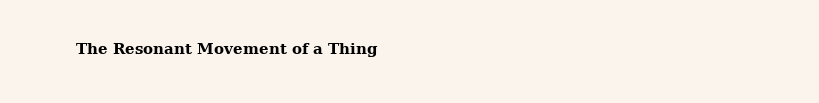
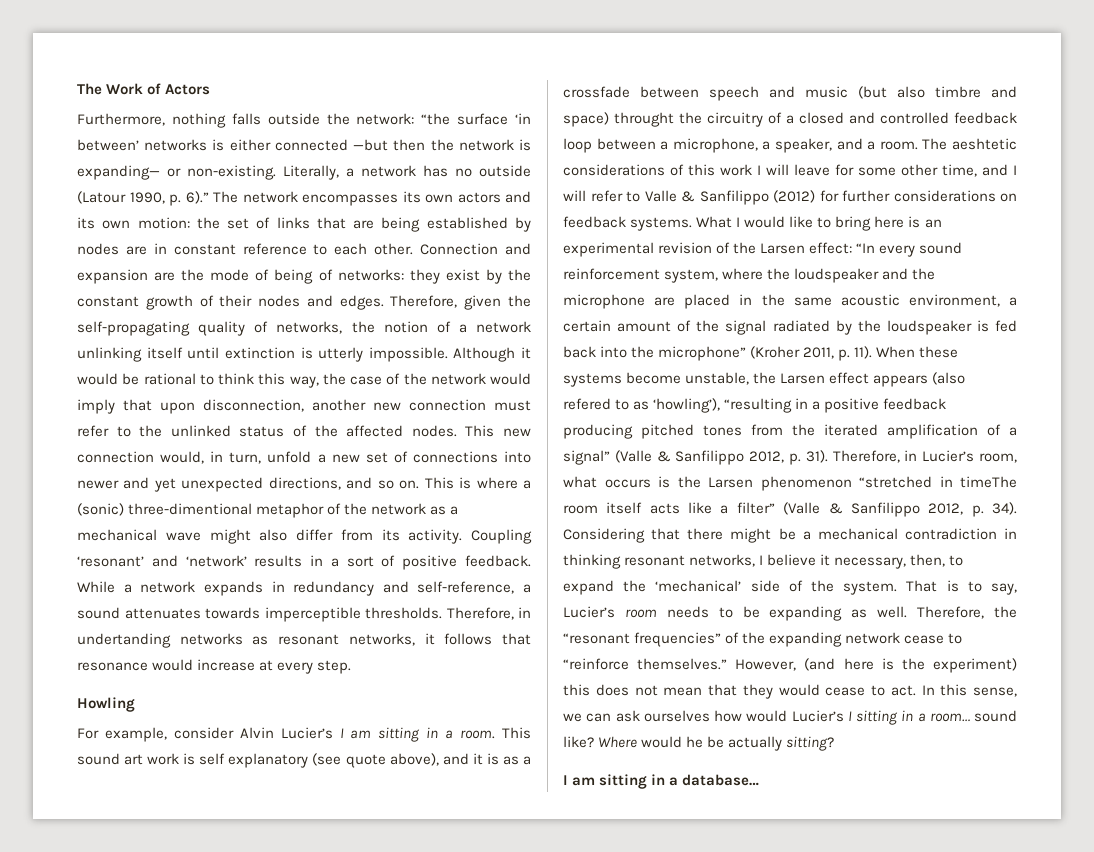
- The Resonant Movement of a Thing
+ The Work of Actors
+ Furthermore, nothing falls outside the network: “the surface ‘in between’ networks is either connected —but then the network is expanding— or non-existing. Literally, a network has no outside (Latour 1990, p. 6).” The network encompasses its own actors and its own motion: the set of links that are being established by nodes are in constant reference to each other. Connection and expansion are the mode of being of networks: they exist by the constant growth of their nodes and edges. Therefore, given the self-propagating quality of networks, the notion of a network unlinking itself until extinction is utterly impossible. Although it would be rational to think this way, the case of the network would imply that upon disconnection, another new connection must refer to the unlinked status of the affected nodes. This new connection would, in turn, unfold a new set of connections into newer and yet unexpected directions, and so on. This is where a (sonic) three-dimentional metaphor of the network as a mechanical wave might also differ from its activity. Coupling ‘resonant’ and ‘network’ results in a sort of positive feedback. While a network expands in redundancy and self-reference, a sound attenuates towards imperceptible thresholds. Therefore, in undertanding networks as resonant networks, it follows that resonance would increase at every step.
+ Howling
+ For example, consider Alvin Lucier’s I am sitting in a room. This sound art work is self explanatory (see quote above), and it is as a crossfade between speech and music (but also timbre and space) throught the circuitry of a closed and controlled feedback loop between a microphone, a speaker, and a room. The aeshtetic considerations of this work I will leave for some other time, and I will refer to Valle & Sanfilippo (2012) for further considerations on feedback systems. What I would like to bring here is an experimental revision of the Larsen effect: “In every sound reinforcement system, where the loudspeaker and the microphone are placed in the same acoustic environment, a certain amount of the signal radiated by the loudspeaker is fed back into the microphone” (Kroher 2011, p. 11). When these systems become unstable, the Larsen effect appears (also refered to as ‘howling’), “resulting in a positive feedback producing pitched tones from the iterated amplification of a signal” (Valle & Sanfilippo 2012, p. 31). Therefore, in Lucier’s room, what occurs is the Larsen phenomenon “stretched in timeThe room itself acts like a filter” (Valle & Sanfilippo 2012, p. 34). Considering that there might be a mechanical contradiction in thinking resonant networks, I believe it necessary, then, to expand the ‘mechanical’ side of the system. That is to say, Lucier’s room needs to be expanding as well. Therefore, the “resonant frequencies” of the expanding network cease to “reinforce themselves.” However, (and here is the experiment) this does not mean that they would cease to act. In this sense, we can ask ourselves how would Lucier’s I sitting in a room… sound like? Where would he be actually sitting?
+ I am sitting in a database…

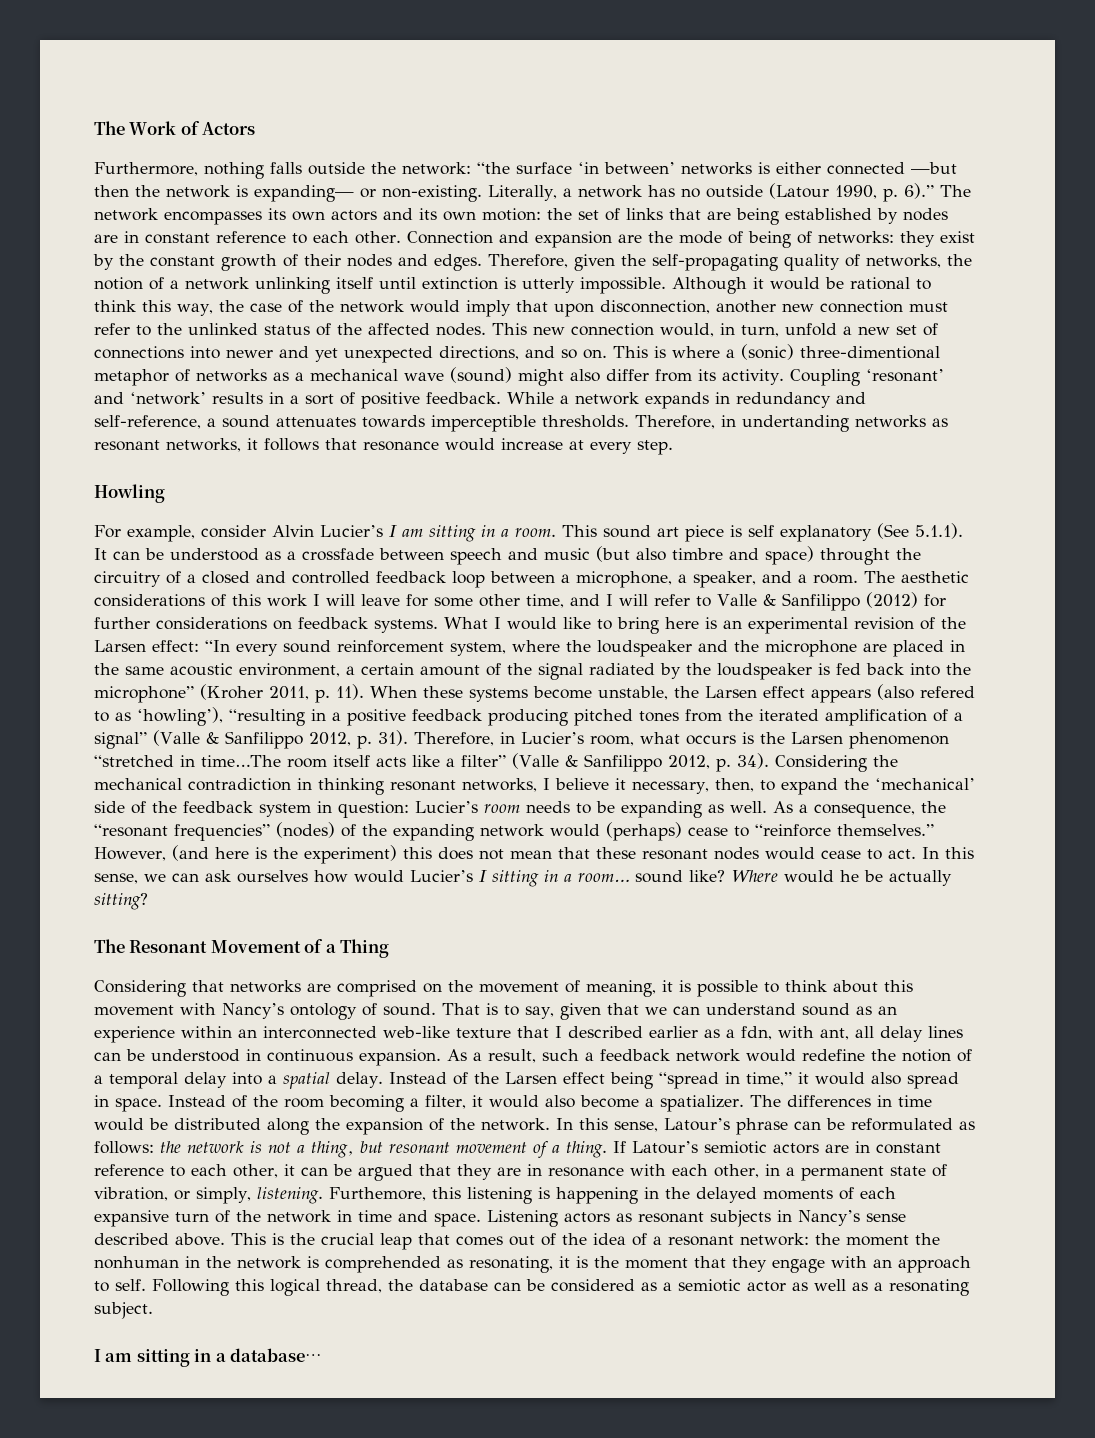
- This is where a (sonic) three-dimentional metaphor of the network as a mechanical wave might also differ from its activity.
+ This is where a (sonic) three-dimentional metaphor of networks as a mechanical wave (sound) might also differ from its activity.
- This sound art work is self explanatory (see quote above), and it is as a crossfade between speech and music (but also timbre and space) throught the circuitry of a closed and controlled feedback loop between a microphone, a speaker, and a room.
+ This sound art piece is self explanatory (See 5.1.1). It can be understood as a crossfade between speech and music (but also timbre and space) throught the circuitry of a closed and controlled feedback loop between a microphone, a speaker, and a room.
- The aeshtetic considerations of this work I will leave for some other time, and I will refer to Valle & Sanfilippo (2012) for further considerations on feedback systems.
+ The aesthetic considerations of this work I will leave for some other time, and I will refer to Valle & Sanfilippo (2012) for further considerations on feedback systems.
- Therefore, in Lucier’s room, what occurs is the Larsen phenomenon “stretched in timeThe room itself acts like a filter” (Valle & Sanfilippo 2012, p. 34).
+ Therefore, in Lucier’s room, what occurs is the Larsen phenomenon “stretched in time…The room itself acts like a filter” (Valle & Sanfilippo 2012, p. 34).
- Considering that there might be a mechanical contradiction in thinking resonant networks, I believe it necessary, then, to expand the ‘mechanical’ side of the system. That is to say, Lucier’s room needs to be expanding as well.
+ Considering the mechanical contradiction in thinking resonant networks, I believe it necessary, then, to expand the ‘mechanical’ side of the feedback system in question: Lucier’s room needs to be expanding as well.
- Therefore, the “resonant frequencies” of the expanding network cease to “reinforce themselves.”
+ As a consequence, the “resonant frequencies” (nodes) of the expanding network would (perhaps) cease to “reinforce themselves.”
- However, (and here is the experiment) this does not mean that they would cease to act.
+ However, (and here is the experiment) this does not mean that these resonant nodes would cease to act.
+ The Resonant Movement of a Thing
+ Considering that networks are comprised on the movement of meaning, it is possible to think about this movement with Nancy’s ontology of sound. That is to say, given that we can understand sound as an experience within an interconnected web-like texture that I described earlier as a fdn, with ant, all delay lines can be understood in continuous expansion. As a result, such a feedback network would redefine the notion of a temporal delay into a spatial delay. Instead of the Larsen effect being “spread in time,” it would also spread in space. Instead of the room becoming a filter, it would also become a spatializer. The differences in time would be distributed along the expansion of the network. In this sense, Latour’s phrase can be reformulated as follows: the network is not a thing, but resonant movement of a thing. If Latour’s semiotic actors are in constant reference to each other, it can be argued that they are in resonance with each other, in a permanent state of vibration, or simply, listening. Furthemore, this listening is happening in the delayed moments of each expansive turn of the network in time and space. Listening actors as resonant subjects in Nancy’s sense described above. This is the crucial leap that comes out of the idea of a resonant network: the moment the nonhuman in the network is comprehended as resonating, it is the moment that they engage with an approach to self. Following this logical thread, the database can be considered as a semiotic actor as well as a resonating subject.

